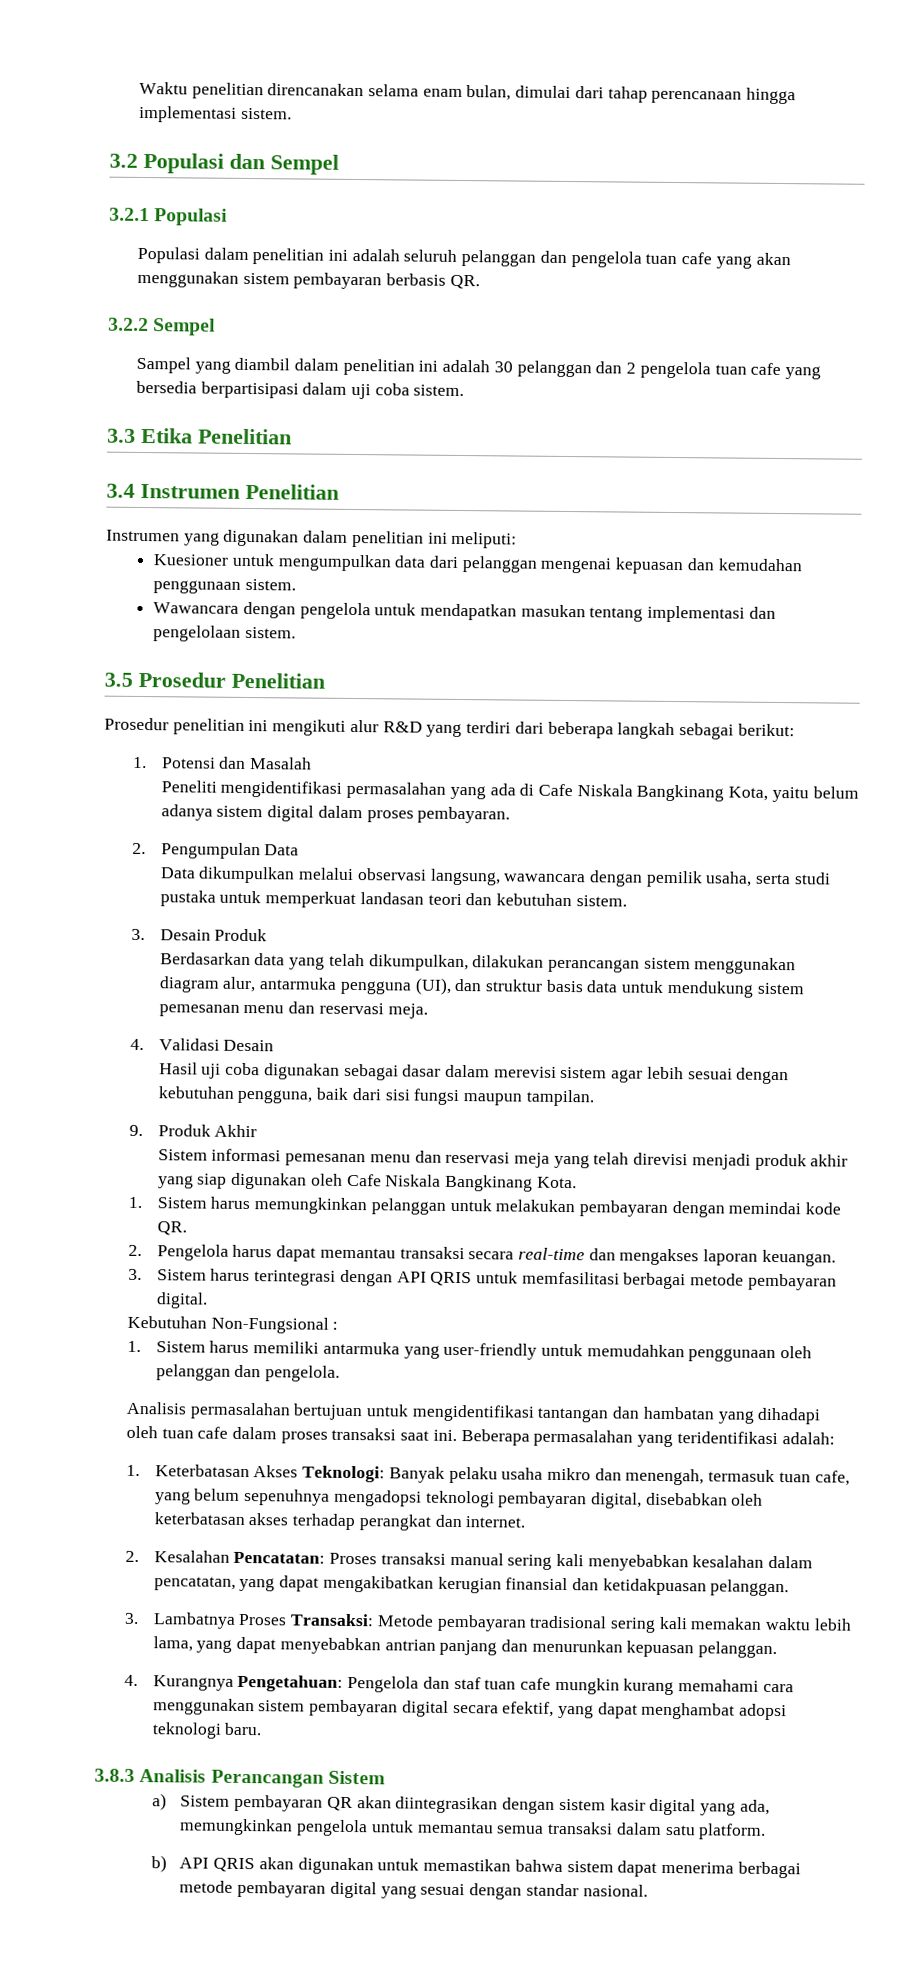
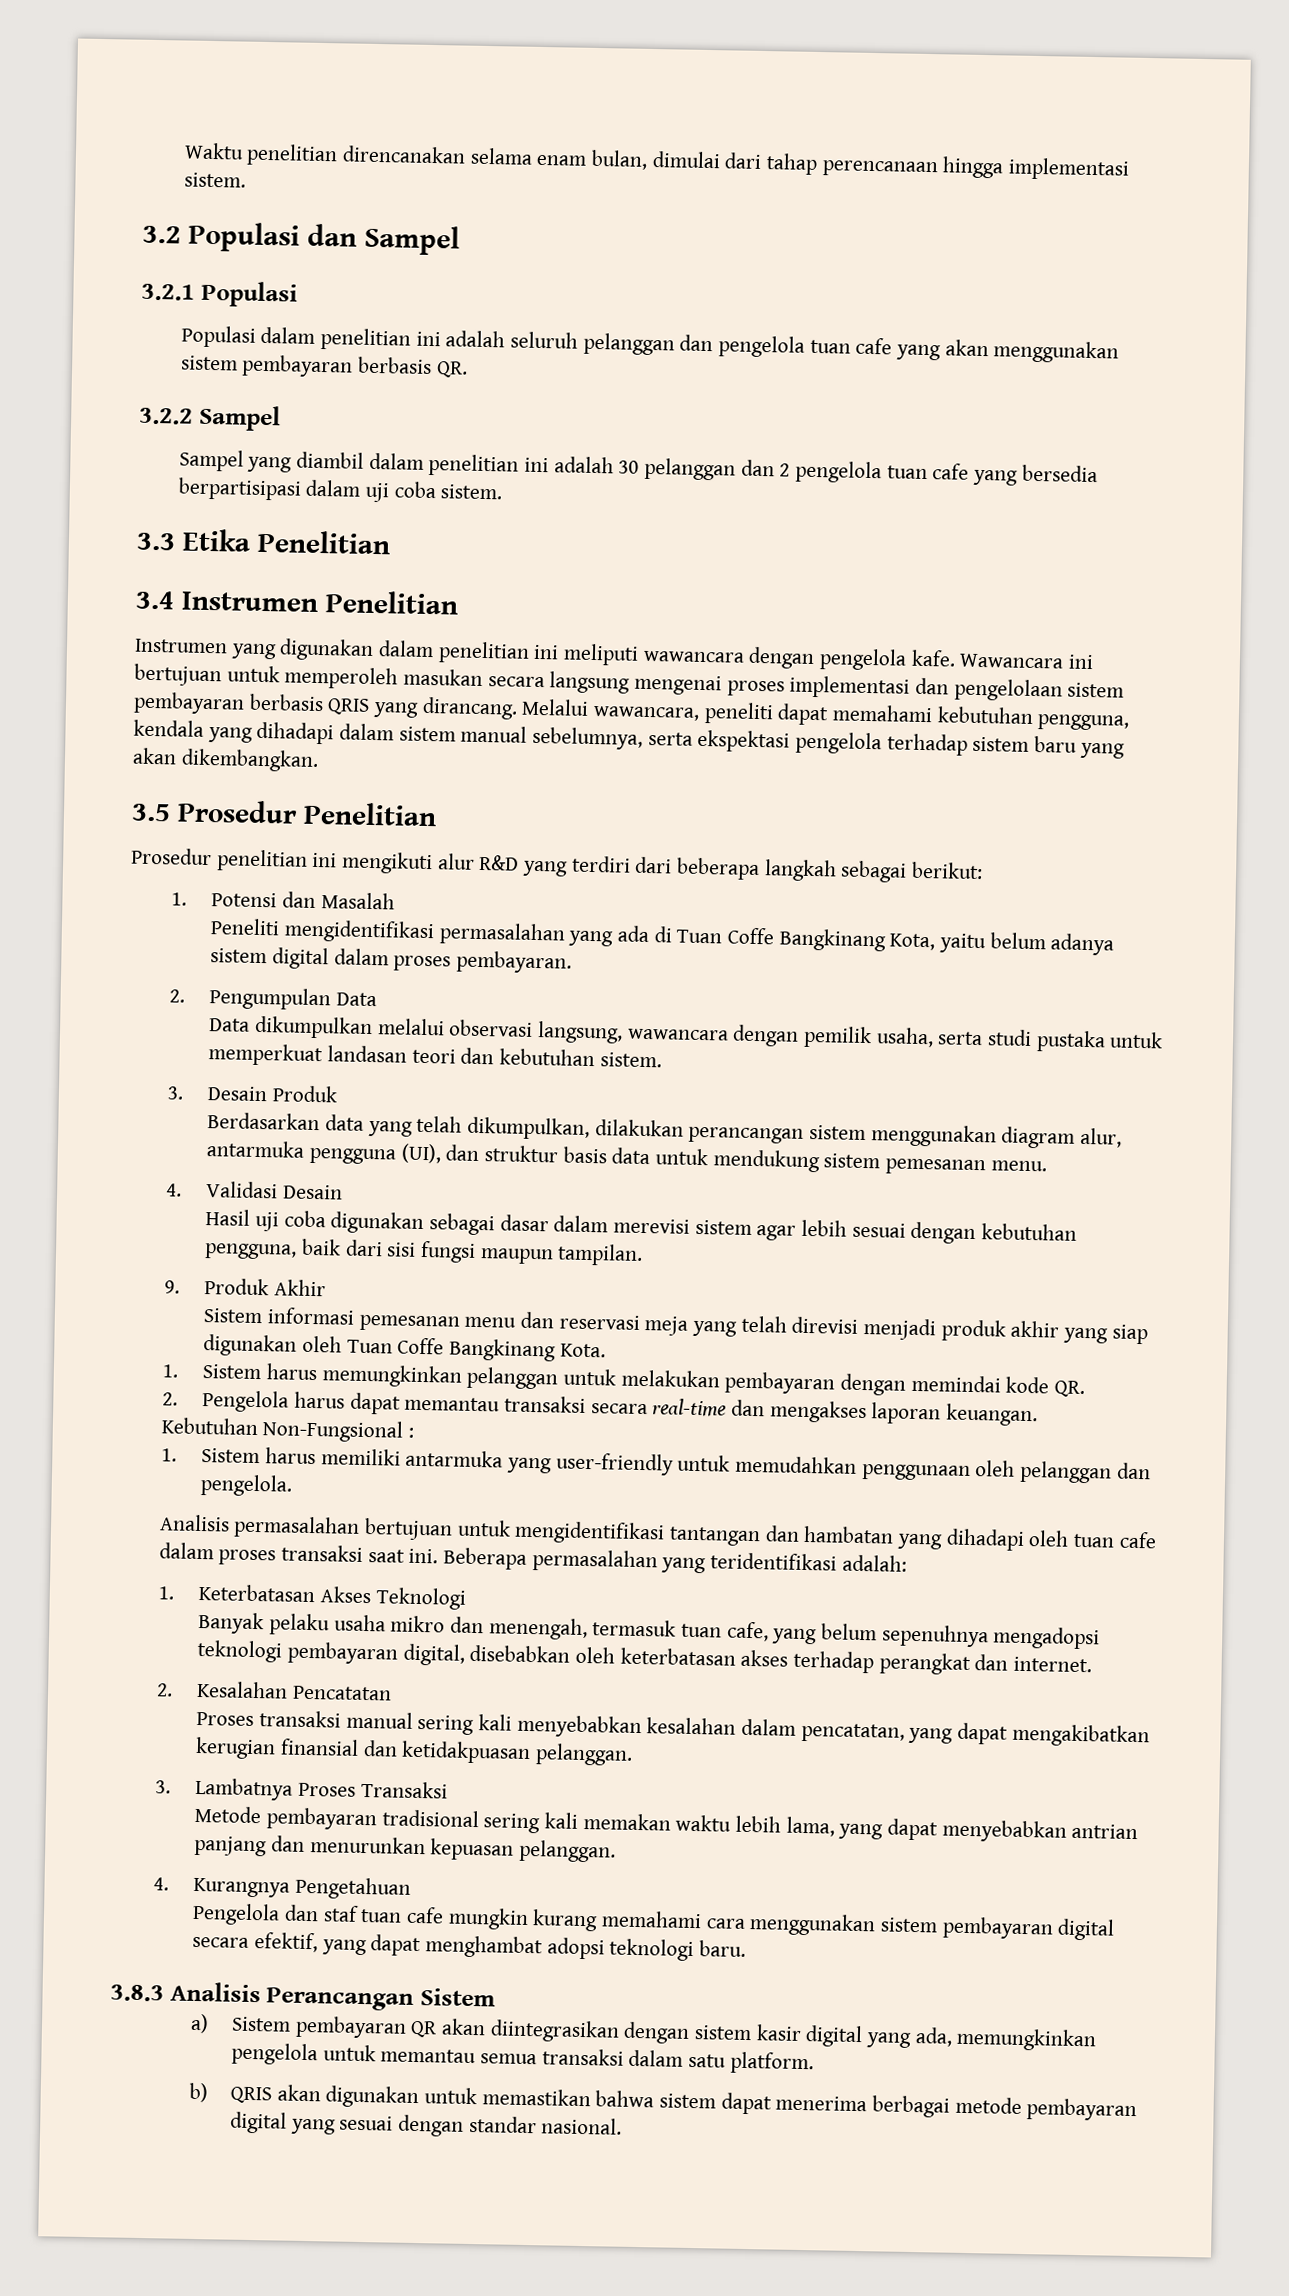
- 3.2 Populasi dan Sempel
+ 3.2 Populasi dan Sampel
- 3.2.2 Sempel
+ 3.2.2 Sampel
- Instrumen yang digunakan dalam penelitian ini meliputi:
- Kuesioner untuk mengumpulkan data dari pelanggan mengenai kepuasan dan kemudahan penggunaan sistem.
- Wawancara dengan pengelola untuk mendapatkan masukan tentang implementasi dan pengelolaan sistem.
+ Instrumen yang digunakan dalam penelitian ini meliputi wawancara dengan pengelola kafe. Wawancara ini bertujuan untuk memperoleh masukan secara langsung mengenai proses implementasi dan pengelolaan sistem pembayaran berbasis QRIS yang dirancang. Melalui wawancara, peneliti dapat memahami kebutuhan pengguna, kendala yang dihadapi dalam sistem manual sebelumnya, serta ekspektasi pengelola terhadap sistem baru yang akan dikembangkan.
- Peneliti mengidentifikasi permasalahan yang ada di Cafe Niskala Bangkinang Kota, yaitu belum adanya sistem digital dalam proses pembayaran.
+ Peneliti mengidentifikasi permasalahan yang ada di Tuan Coffe Bangkinang Kota, yaitu belum adanya sistem digital dalam proses pembayaran.
- Berdasarkan data yang telah dikumpulkan, dilakukan perancangan sistem menggunakan diagram alur, antarmuka pengguna (UI), dan struktur basis data untuk mendukung sistem pemesanan menu dan reservasi meja.
+ Berdasarkan data yang telah dikumpulkan, dilakukan perancangan sistem menggunakan diagram alur, antarmuka pengguna (UI), dan struktur basis data untuk mendukung sistem pemesanan menu.
- Sistem informasi pemesanan menu dan reservasi meja yang telah direvisi menjadi produk akhir yang siap digunakan oleh Cafe Niskala Bangkinang Kota.
+ Sistem informasi pemesanan menu dan reservasi meja yang telah direvisi menjadi produk akhir yang siap digunakan oleh Tuan Coffe Bangkinang Kota.
- 3. Sistem harus terintegrasi dengan API QRIS untuk memfasilitasi berbagai metode pembayaran digital.
- 1. Keterbatasan Akses Teknologi: Banyak pelaku usaha mikro dan menengah, termasuk tuan cafe, yang belum sepenuhnya mengadopsi teknologi pembayaran digital, disebabkan oleh keterbatasan akses terhadap perangkat dan internet.
+ 1. Keterbatasan Akses Teknologi
+ Banyak pelaku usaha mikro dan menengah, termasuk tuan cafe, yang belum sepenuhnya mengadopsi teknologi pembayaran digital, disebabkan oleh keterbatasan akses terhadap perangkat dan internet.
- 2. Kesalahan Pencatatan: Proses transaksi manual sering kali menyebabkan kesalahan dalam pencatatan, yang dapat mengakibatkan kerugian finansial dan ketidakpuasan pelanggan.
+ 2. Kesalahan Pencatatan
+ Proses transaksi manual sering kali menyebabkan kesalahan dalam pencatatan, yang dapat mengakibatkan kerugian finansial dan ketidakpuasan pelanggan.
- 3. Lambatnya Proses Transaksi: Metode pembayaran tradisional sering kali memakan waktu lebih lama, yang dapat menyebabkan antrian panjang dan menurunkan kepuasan pelanggan.
+ 3. Lambatnya Proses Transaksi
+ Metode pembayaran tradisional sering kali memakan waktu lebih lama, yang dapat menyebabkan antrian panjang dan menurunkan kepuasan pelanggan.
- 4. Kurangnya Pengetahuan: Pengelola dan staf tuan cafe mungkin kurang memahami cara menggunakan sistem pembayaran digital secara efektif, yang dapat menghambat adopsi teknologi baru.
+ 4. Kurangnya Pengetahuan
+ Pengelola dan staf tuan cafe mungkin kurang memahami cara menggunakan sistem pembayaran digital secara efektif, yang dapat menghambat adopsi teknologi baru.
- b) API QRIS akan digunakan untuk memastikan bahwa sistem dapat menerima berbagai metode pembayaran digital yang sesuai dengan standar nasional.
+ b) QRIS akan digunakan untuk memastikan bahwa sistem dapat menerima berbagai metode pembayaran digital yang sesuai dengan standar nasional.

